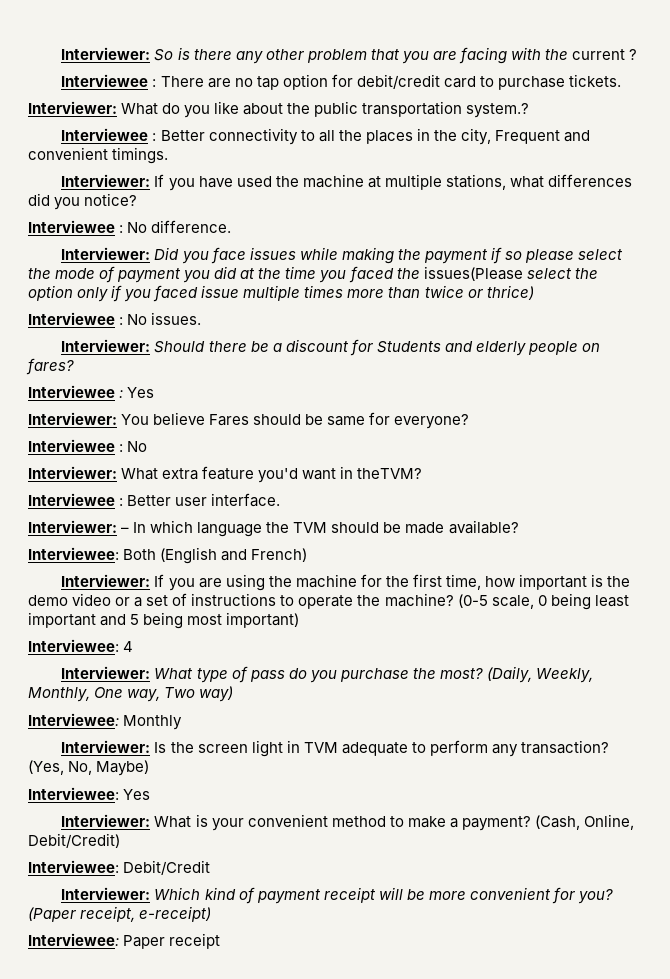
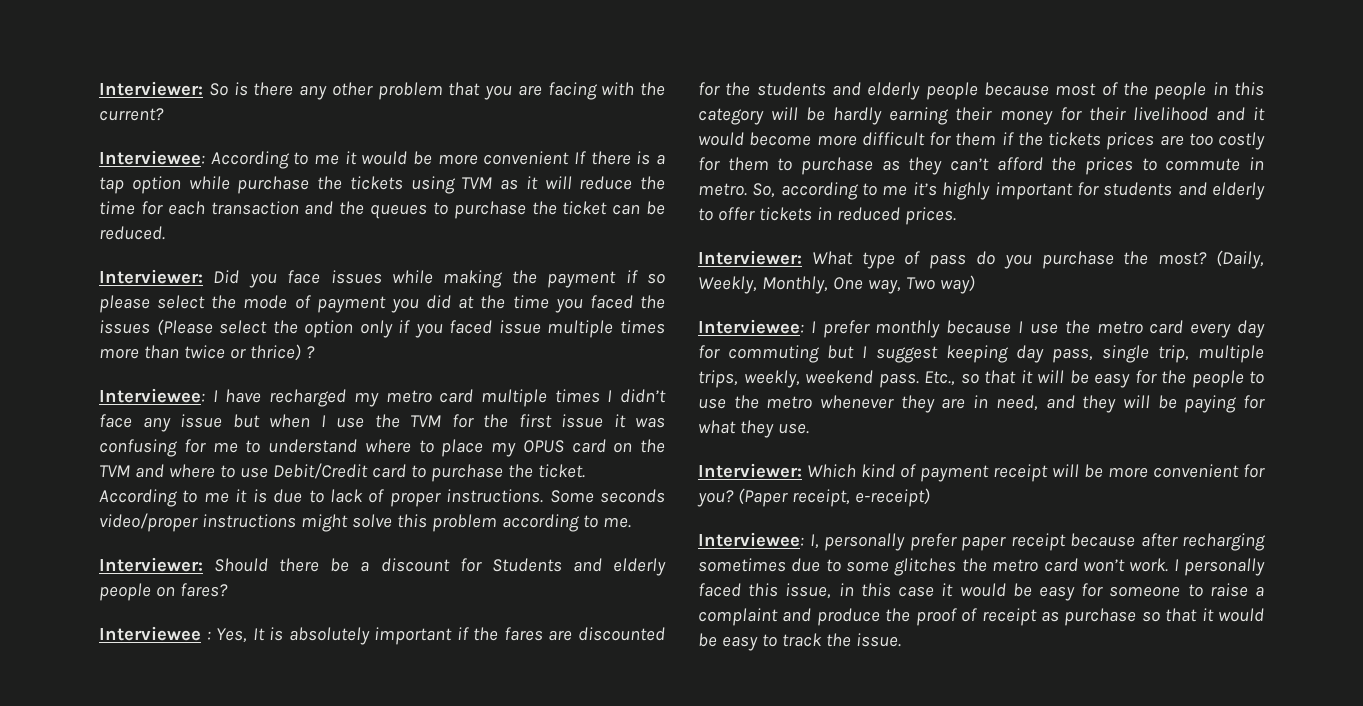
- Interviewer: So is there any other problem that you are facing with the current ?
- Interviewee : There are no tap option for debit/credit card to purchase tickets.
- Interviewer: What do you like about the public transportation system.?
- Interviewee : Better connectivity to all the places in the city, Frequent and convenient timings.
- Interviewer: If you have used the machine at multiple stations, what differences did you notice?
- Interviewee : No difference.
+ Interviewer: So is there any other problem that you are facing with the current?
+ Interviewee: According to me it would be more convenient If there is a tap option while purchase the tickets using TVM as it will reduce the time for each transaction and the queues to purchase the ticket can be reduced.
- Interviewer: Did you face issues while making the payment if so please select the mode of payment you did at the time you faced the issues(Please select the option only if you faced issue multiple times more than twice or thrice)
- Interviewee : No issues.
+ Interviewer: Did you face issues while making the payment if so please select the mode of payment you did at the time you faced the issues (Please select the option only if you faced issue multiple times more than twice or thrice) ?
+ Interviewee: I have recharged my metro card multiple times I didn’t face any issue but when I use the TVM for the first issue it was confusing for me to understand where to place my OPUS card on the TVM and where to use Debit/Credit card to purchase the ticket. According to me it is due to lack of proper instructions. Some seconds video/proper instructions might solve this problem according to me.
- Interviewee : Yes
- Interviewer: You believe Fares should be same for everyone?
- Interviewee : No
- Interviewer: What extra feature you'd want in theTVM?
- Interviewee : Better user interface.
- Interviewer: – In which language the TVM should be made available?
- Interviewee: Both (English and French)
- Interviewer: If you are using the machine for the first time, how important is the demo video or a set of instructions to operate the machine? (0-5 scale, 0 being least important and 5 being most important)
- Interviewee: 4
+ Interviewee : Yes, It is absolutely important if the fares are discounted for the students and elderly people because most of the people in this category will be hardly earning their money for their livelihood and it would become more difficult for them if the tickets prices are too costly for them to purchase as they can’t afford the prices to commute in metro. So, according to me it’s highly important for students and elderly to offer tickets in reduced prices.
- Interviewee: Monthly
- Interviewer: Is the screen light in TVM adequate to perform any transaction? (Yes, No, Maybe)
- Interviewee: Yes
- Interviewer: What is your convenient method to make a payment? (Cash, Online, Debit/Credit)
- Interviewee: Debit/Credit
+ Interviewee: I prefer monthly because I use the metro card every day for commuting but I suggest keeping day pass, single trip, multiple trips, weekly, weekend pass. Etc., so that it will be easy for the people to use the metro whenever they are in need, and they will be paying for what they use.
- Interviewee: Paper receipt
+ Interviewee: I, personally prefer paper receipt because after recharging sometimes due to some glitches the metro card won’t work. I personally faced this issue, in this case it would be easy for someone to raise a complaint and produce the proof of receipt as purchase so that it would be easy to track the issue.

